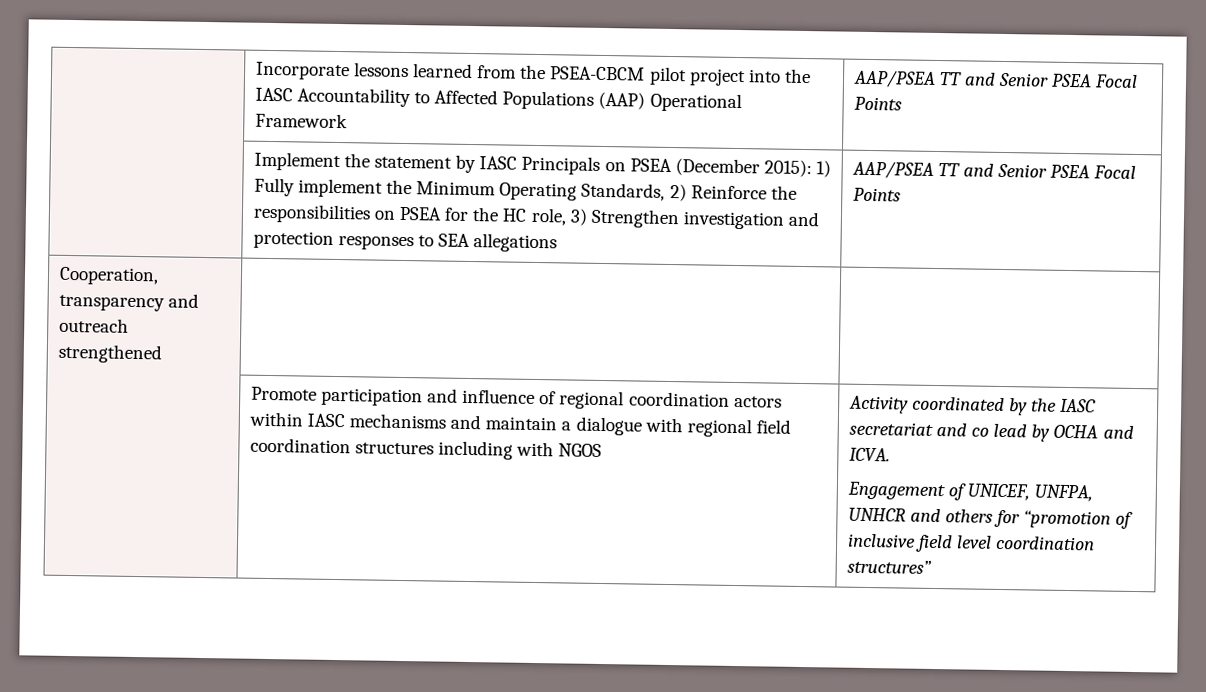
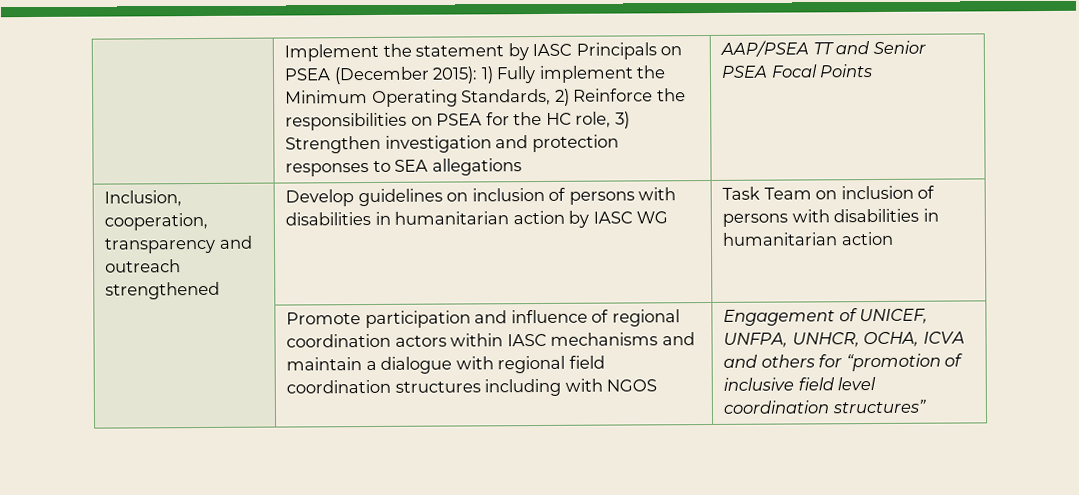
- Incorporate lessons learned from the PSEA-CBCM pilot project into the IASC Accountability to Affected Populations (AAP) Operational Framework | AAP/PSEA TT and Senior PSEA Focal Points
- Cooperation, transparency and outreach strengthened | |
+ Inclusion, cooperation, transparency and outreach strengthened | Develop guidelines on inclusion of persons with disabilities in humanitarian action by IASC WG | Task Team on inclusion of persons with disabilities in humanitarian action
- Activity coordinated by the IASC secretariat and co lead by OCHA and ICVA.
- Engagement of UNICEF, UNFPA, UNHCR and others for “promotion of inclusive field level coordination structures”
+ Engagement of UNICEF, UNFPA, UNHCR, OCHA, ICVA and others for “promotion of inclusive field level coordination structures”

